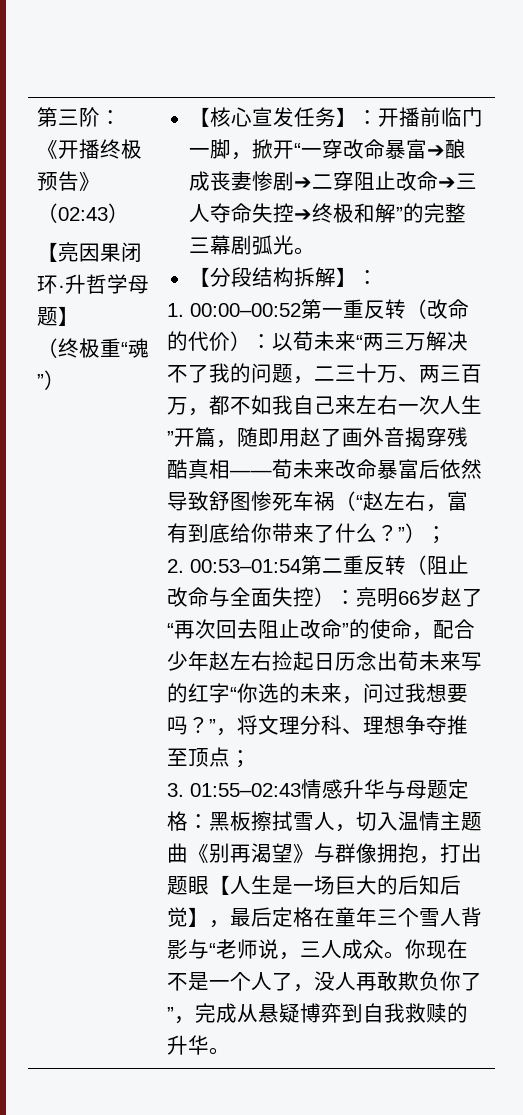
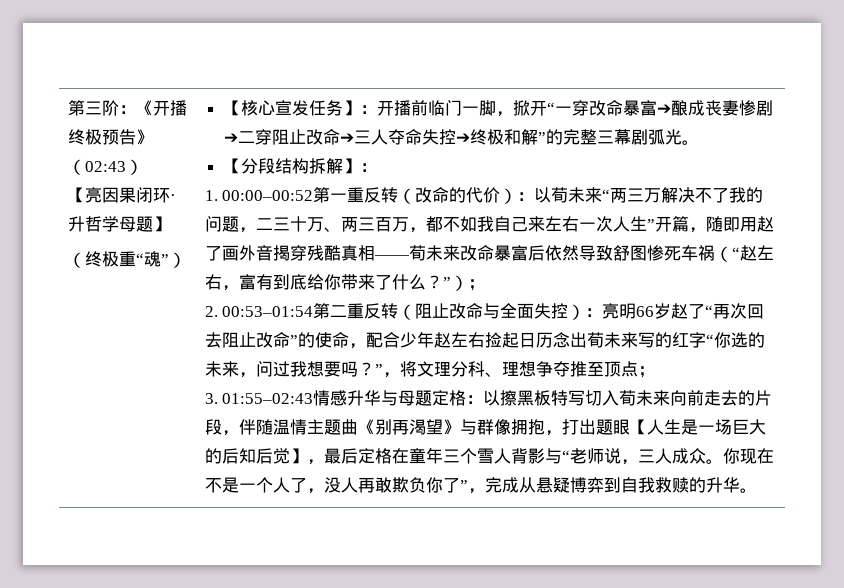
- 3. 01:55–02:43情感升华与母题定格：黑板擦拭雪人，切入温情主题曲《别再渴望》与群像拥抱，打出题眼【人生是一场巨大的后知后觉】，最后定格在童年三个雪人背影与“老师说，三人成众。
+ 3. 01:55–02:43情感升华与母题定格：以擦黑板特写切入荀未来向前走去的片段，伴随温情主题曲《别再渴望》与群像拥抱，打出题眼【人生是一场巨大的后知后觉】，最后定格在童年三个雪人背影与“老师说，三人成众。

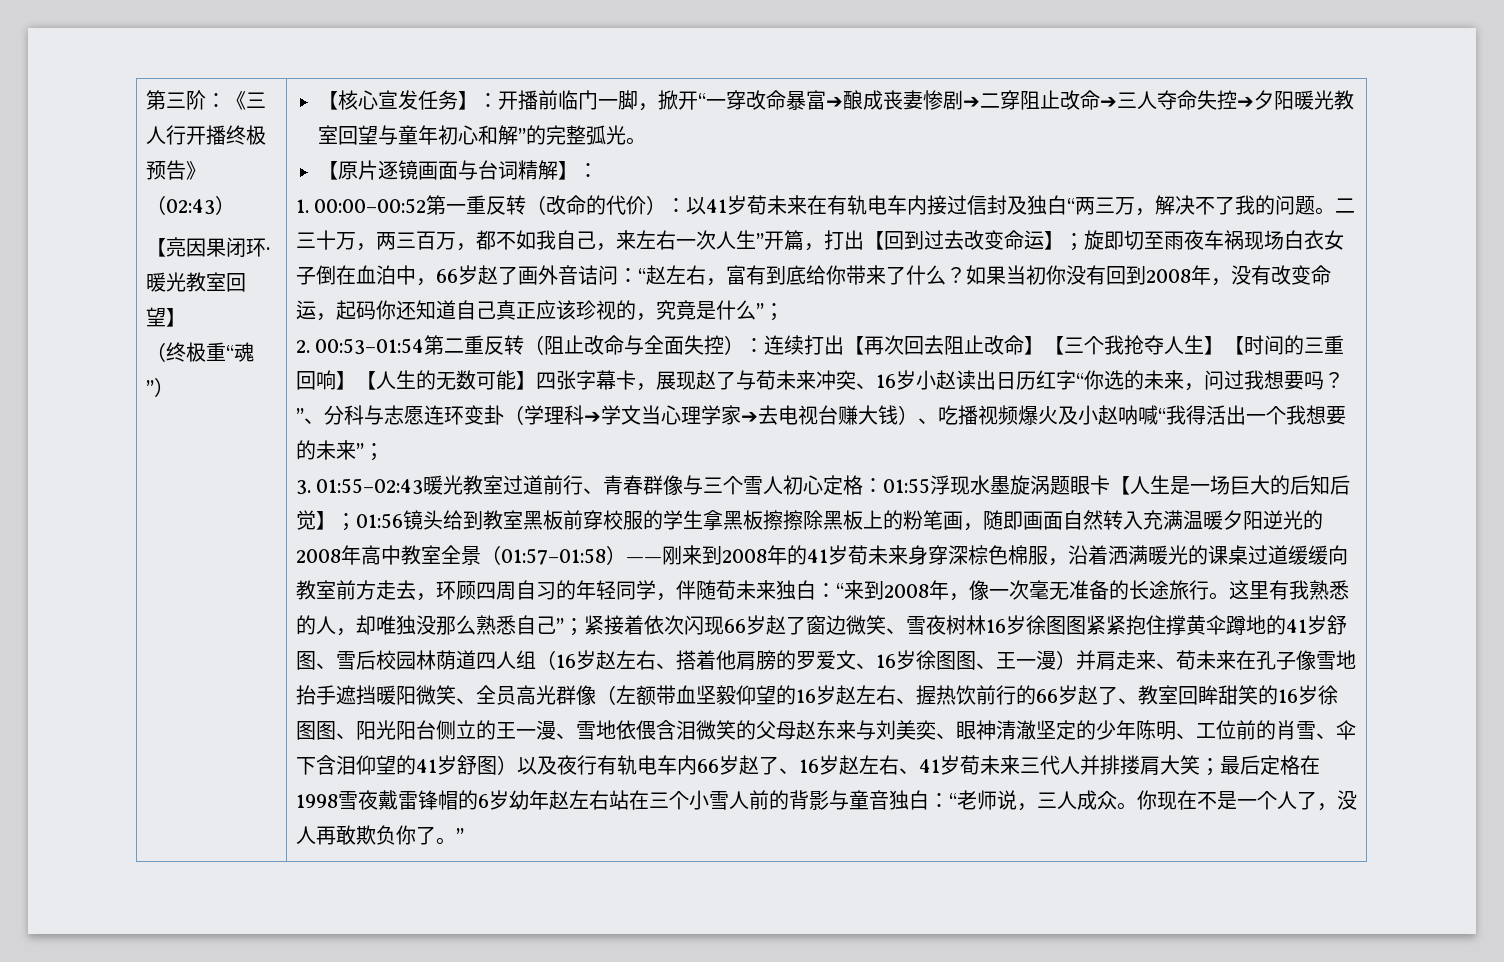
- 第三阶：《开播终极预告》（02:43）
+ 第三阶：《三人行开播终极预告》（02:43）
- 【亮因果闭环·升哲学母题】
+ 【亮因果闭环·暖光教室回望】
- 【核心宣发任务】：开播前临门一脚，掀开“一穿改命暴富➔酿成丧妻惨剧➔二穿阻止改命➔三人夺命失控➔终极和解”的完整三幕剧弧光。
+ 【核心宣发任务】：开播前临门一脚，掀开“一穿改命暴富➔酿成丧妻惨剧➔二穿阻止改命➔三人夺命失控➔夕阳暖光教室回望与童年初心和解”的完整弧光。
- 【分段结构拆解】：
+ 【原片逐镜画面与台词精解】：
- 1. 00:00–00:52第一重反转（改命的代价）：以荀未来“两三万解决不了我的问题，二三十万、两三百万，都不如我自己来左右一次人生”开篇，随即用赵了画外音揭穿残酷真相——荀未来改命暴富后依然导致舒图惨死车祸（“赵左右，富有到底给你带来了什么？”）；
+ 1. 00:00–00:52第一重反转（改命的代价）：以41岁荀未来在有轨电车内接过信封及独白“两三万，解决不了我的问题。二三十万，两三百万，都不如我自己，来左右一次人生”开篇，打出【回到过去改变命运】；旋即切至雨夜车祸现场白衣女子倒在血泊中，66岁赵了画外音诘问：“赵左右，富有到底给你带来了什么？如果当初你没有回到2008年，没有改变命运，起码你还知道自己真正应该珍视的，究竟是什么”；
- 2. 00:53–01:54第二重反转（阻止改命与全面失控）：亮明66岁赵了“再次回去阻止改命”的使命，配合少年赵左右捡起日历念出荀未来写的红字“你选的未来，问过我想要吗？”，将文理分科、理想争夺推至顶点；
- 3. 01:55–02:43情感升华与母题定格：以擦黑板特写切入荀未来向前走去的片段，伴随温情主题曲《别再渴望》与群像拥抱，打出题眼【人生是一场巨大的后知后觉】，最后定格在童年三个雪人背影与“老师说，三人成众。
+ 2. 00:53–01:54第二重反转（阻止改命与全面失控）：连续打出【再次回去阻止改命】【三个我抢夺人生】【时间的三重回响】【人生的无数可能】四张字幕卡，展现赵了与荀未来冲突、16岁小赵读出日历红字“你选的未来，问过我想要吗？”、分科与志愿连环变卦（学理科➔学文当心理学家➔去电视台赚大钱）、吃播视频爆火及小赵呐喊“我得活出一个我想要的未来”；
+ 3. 01:55–02:43暖光教室过道前行、青春群像与三个雪人初心定格：01:55浮现水墨旋涡题眼卡【人生是一场巨大的后知后觉】；01:56镜头给到教室黑板前穿校服的学生拿黑板擦擦除黑板上的粉笔画，随即画面自然转入充满温暖夕阳逆光的2008年高中教室全景（01:57–01:58）——刚来到2008年的41岁荀未来身穿深棕色棉服，沿着洒满暖光的课桌过道缓缓向教室前方走去，环顾四周自习的年轻同学，伴随荀未来独白：“来到2008年，像一次毫无准备的长途旅行。这里有我熟悉的人，却唯独没那么熟悉自己”；紧接着依次闪现66岁赵了窗边微笑、雪夜树林16岁徐图图紧紧抱住撑黄伞蹲地的41岁舒图、雪后校园林荫道四人组（16岁赵左右、搭着他肩膀的罗爱文、16岁徐图图、王一漫）并肩走来、荀未来在孔子像雪地抬手遮挡暖阳微笑、全员高光群像（左额带血坚毅仰望的16岁赵左右、握热饮前行的66岁赵了、教室回眸甜笑的16岁徐图图、阳光阳台侧立的王一漫、雪地依偎含泪微笑的父母赵东来与刘美奕、眼神清澈坚定的少年陈明、工位前的肖雪、伞下含泪仰望的41岁舒图）以及夜行有轨电车内66岁赵了、16岁赵左右、41岁荀未来三代人并排搂肩大笑；最后定格在1998雪夜戴雷锋帽的6岁幼年赵左右站在三个小雪人前的背影与童音独白：“老师说，三人成众。
- 你现在不是一个人了，没人再敢欺负你了”，完成从悬疑博弈到自我救赎的升华。
+ 你现在不是一个人了，没人再敢欺负你了。”

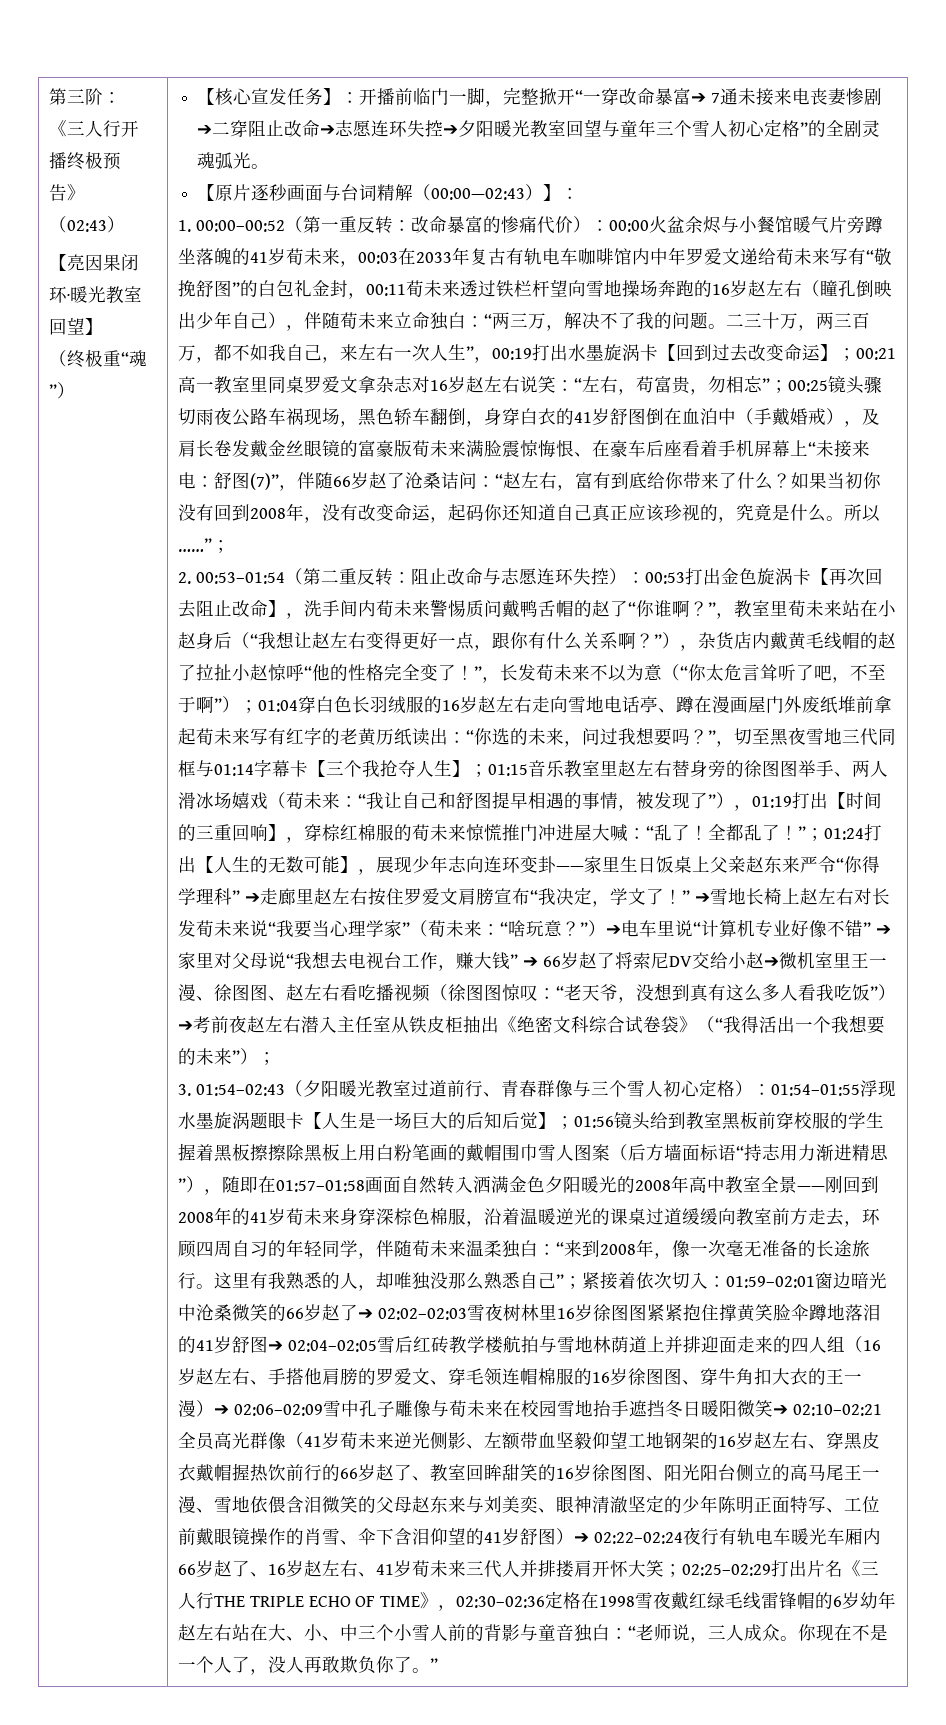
- 【核心宣发任务】：开播前临门一脚，掀开“一穿改命暴富➔酿成丧妻惨剧➔二穿阻止改命➔三人夺命失控➔夕阳暖光教室回望与童年初心和解”的完整弧光。
+ 【核心宣发任务】：开播前临门一脚，完整掀开“一穿改命暴富➔ 7通未接来电丧妻惨剧➔二穿阻止改命➔志愿连环失控➔夕阳暖光教室回望与童年三个雪人初心定格”的全剧灵魂弧光。
- 【原片逐镜画面与台词精解】：
+ 【原片逐秒画面与台词精解（00:00—02:43）】：
- 1. 00:00–00:52第一重反转（改命的代价）：以41岁荀未来在有轨电车内接过信封及独白“两三万，解决不了我的问题。
+ 1. 00:00–00:52（第一重反转：改命暴富的惨痛代价）：00:00火盆余烬与小餐馆暖气片旁蹲坐落魄的41岁荀未来，00:03在2033年复古有轨电车咖啡馆内中年罗爱文递给荀未来写有“敬挽舒图”的白包礼金封，00:11荀未来透过铁栏杆望向雪地操场奔跑的16岁赵左右（瞳孔倒映出少年自己），伴随荀未来立命独白：“两三万，解决不了我的问题。
- 二三十万，两三百万，都不如我自己，来左右一次人生”开篇，打出【回到过去改变命运】；旋即切至雨夜车祸现场白衣女子倒在血泊中，66岁赵了画外音诘问：“赵左右，富有到底给你带来了什么？
+ 二三十万，两三百万，都不如我自己，来左右一次人生”，00:19打出水墨旋涡卡【回到过去改变命运】；00:21高一教室里同桌罗爱文拿杂志对16岁赵左右说笑：“左右，苟富贵，勿相忘”；00:25镜头骤切雨夜公路车祸现场，黑色轿车翻倒，身穿白衣的41岁舒图倒在血泊中（手戴婚戒），及肩长卷发戴金丝眼镜的富豪版荀未来满脸震惊悔恨、在豪车后座看着手机屏幕上“未接来电：舒图(7)”，伴随66岁赵了沧桑诘问：“赵左右，富有到底给你带来了什么？
- 如果当初你没有回到2008年，没有改变命运，起码你还知道自己真正应该珍视的，究竟是什么”；
+ 如果当初你没有回到2008年，没有改变命运，起码你还知道自己真正应该珍视的，究竟是什么。所以……”；
- 2. 00:53–01:54第二重反转（阻止改命与全面失控）：连续打出【再次回去阻止改命】【三个我抢夺人生】【时间的三重回响】【人生的无数可能】四张字幕卡，展现赵了与荀未来冲突、16岁小赵读出日历红字“你选的未来，问过我想要吗？”、分科与志愿连环变卦（学理科➔学文当心理学家➔去电视台赚大钱）、吃播视频爆火及小赵呐喊“我得活出一个我想要的未来”；
+ 2. 00:53–01:54（第二重反转：阻止改命与志愿连环失控）：00:53打出金色旋涡卡【再次回去阻止改命】，洗手间内荀未来警惕质问戴鸭舌帽的赵了“你谁啊？”，教室里荀未来站在小赵身后（“我想让赵左右变得更好一点，跟你有什么关系啊？”），杂货店内戴黄毛线帽的赵了拉扯小赵惊呼“他的性格完全变了！”，长发荀未来不以为意（“你太危言耸听了吧，不至于啊”）；01:04穿白色长羽绒服的16岁赵左右走向雪地电话亭、蹲在漫画屋门外废纸堆前拿起荀未来写有红字的老黄历纸读出：“你选的未来，问过我想要吗？”，切至黑夜雪地三代同框与01:14字幕卡【三个我抢夺人生】；01:15音乐教室里赵左右替身旁的徐图图举手、两人滑冰场嬉戏（荀未来：“我让自己和舒图提早相遇的事情，被发现了”），01:19打出【时间的三重回响】，穿棕红棉服的荀未来惊慌推门冲进屋大喊：“乱了！全都乱了！”；01:24打出【人生的无数可能】，展现少年志向连环变卦——家里生日饭桌上父亲赵东来严令“你得学理科” ➔走廊里赵左右按住罗爱文肩膀宣布“我决定，学文了！” ➔雪地长椅上赵左右对长发荀未来说“我要当心理学家”（荀未来：“啥玩意？”）➔电车里说“计算机专业好像不错” ➔家里对父母说“我想去电视台工作，赚大钱” ➔ 66岁赵了将索尼DV交给小赵➔微机室里王一漫、徐图图、赵左右看吃播视频（徐图图惊叹：“老天爷，没想到真有这么多人看我吃饭”）➔考前夜赵左右潜入主任室从铁皮柜抽出《绝密文科综合试卷袋》（“我得活出一个我想要的未来”）；
- 3. 01:55–02:43暖光教室过道前行、青春群像与三个雪人初心定格：01:55浮现水墨旋涡题眼卡【人生是一场巨大的后知后觉】；
+ 3. 01:54–02:43（夕阳暖光教室过道前行、青春群像与三个雪人初心定格）：01:54–01:55浮现水墨旋涡题眼卡【人生是一场巨大的后知后觉】；
- 01:56镜头给到教室黑板前穿校服的学生拿黑板擦擦除黑板上的粉笔画，随即画面自然转入充满温暖夕阳逆光的2008年高中教室全景（01:57–01:58）——刚来到2008年的41岁荀未来身穿深棕色棉服，沿着洒满暖光的课桌过道缓缓向教室前方走去，环顾四周自习的年轻同学，伴随荀未来独白：
+ 01:56镜头给到教室黑板前穿校服的学生握着黑板擦擦除黑板上用白粉笔画的戴帽围巾雪人图案（后方墙面标语“持志用力渐进精思”），随即在01:57–01:58画面自然转入洒满金色夕阳暖光的2008年高中教室全景——刚回到2008年的41岁荀未来身穿深棕色棉服，沿着温暖逆光的课桌过道缓缓向教室前方走去，环顾四周自习的年轻同学，伴随荀未来温柔独白：
- 紧接着依次闪现66岁赵了窗边微笑、雪夜树林16岁徐图图紧紧抱住撑黄伞蹲地的41岁舒图、雪后校园林荫道四人组（16岁赵左右、搭着他肩膀的罗爱文、16岁徐图图、王一漫）并肩走来、荀未来在孔子像雪地抬手遮挡暖阳微笑、全员高光群像（左额带血坚毅仰望的16岁赵左右、握热饮前行的66岁赵了、教室回眸甜笑的16岁徐图图、阳光阳台侧立的王一漫、雪地依偎含泪微笑的父母赵东来与刘美奕、眼神清澈坚定的少年陈明、工位前的肖雪、伞下含泪仰望的41岁舒图）以及夜行有轨电车内66岁赵了、16岁赵左右、41岁荀未来三代人并排搂肩大笑；最后定格在1998雪夜戴雷锋帽的6岁幼年赵左右站在三个小雪人前的背影与童音独白：
+ 紧接着依次切入：01:59–02:01窗边暗光中沧桑微笑的66岁赵了➔ 02:02–02:03雪夜树林里16岁徐图图紧紧抱住撑黄笑脸伞蹲地落泪的41岁舒图➔ 02:04–02:05雪后红砖教学楼航拍与雪地林荫道上并排迎面走来的四人组（16岁赵左右、手搭他肩膀的罗爱文、穿毛领连帽棉服的16岁徐图图、穿牛角扣大衣的王一漫）➔ 02:06–02:09雪中孔子雕像与荀未来在校园雪地抬手遮挡冬日暖阳微笑➔ 02:10–02:21全员高光群像（41岁荀未来逆光侧影、左额带血坚毅仰望工地钢架的16岁赵左右、穿黑皮衣戴帽握热饮前行的66岁赵了、教室回眸甜笑的16岁徐图图、阳光阳台侧立的高马尾王一漫、雪地依偎含泪微笑的父母赵东来与刘美奕、眼神清澈坚定的少年陈明正面特写、工位前戴眼镜操作的肖雪、伞下含泪仰望的41岁舒图）➔ 02:22–02:24夜行有轨电车暖光车厢内66岁赵了、16岁赵左右、41岁荀未来三代人并排搂肩开怀大笑；02:25–02:29打出片名《三人行THE TRIPLE ECHO OF TIME》，02:30–02:36定格在1998雪夜戴红绿毛线雷锋帽的6岁幼年赵左右站在大、小、中三个小雪人前的背影与童音独白：

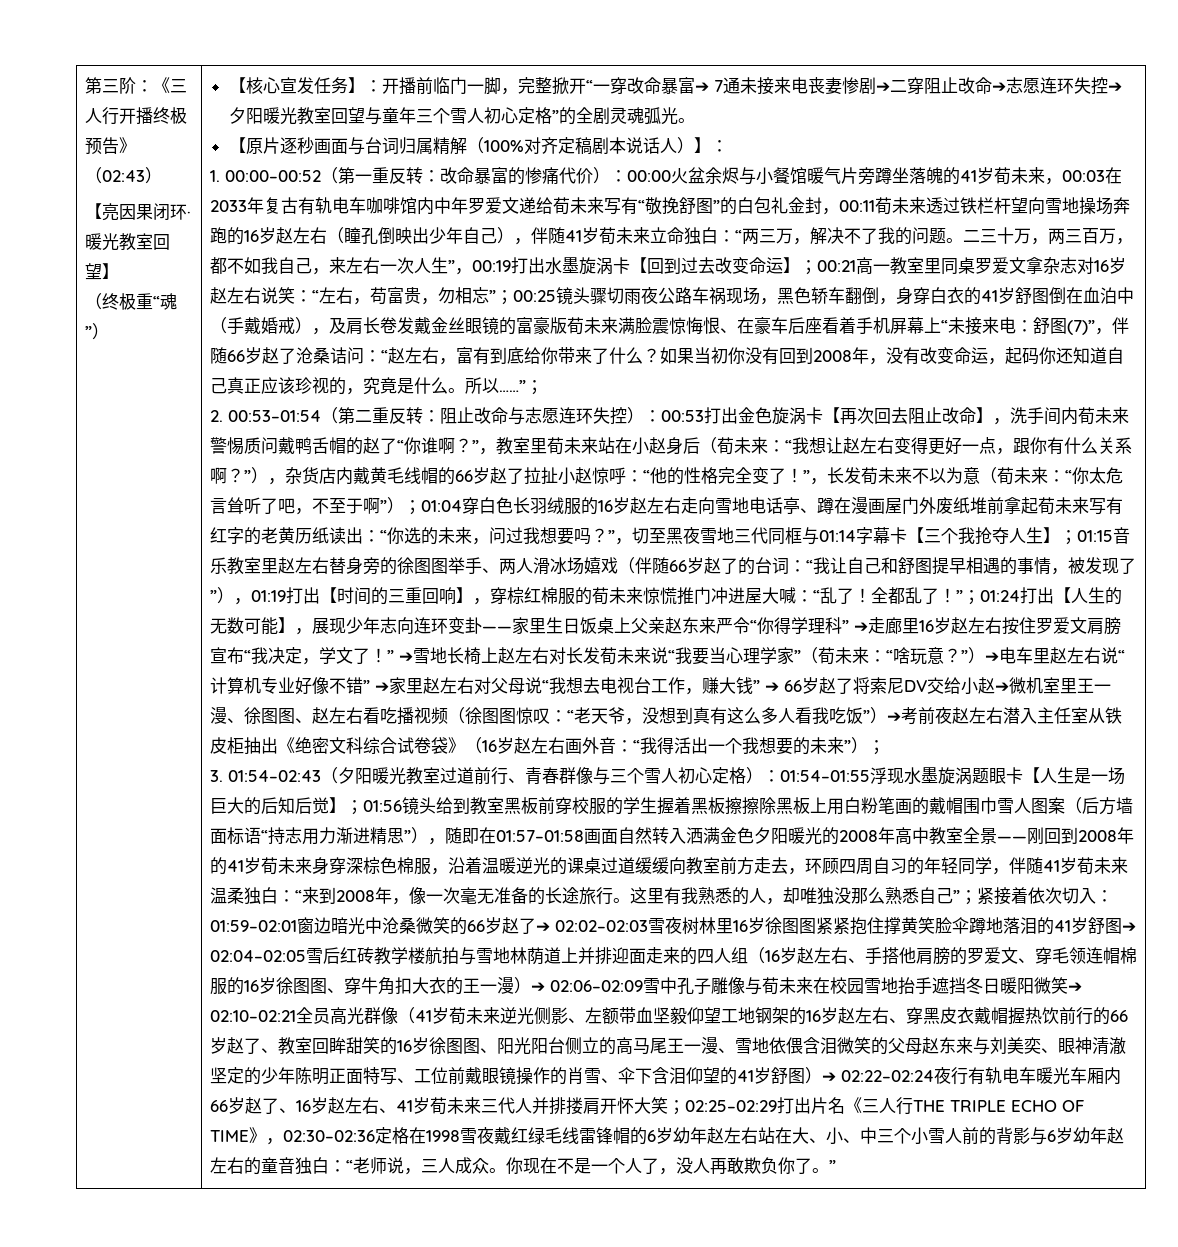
- 【原片逐秒画面与台词精解（00:00—02:43）】：
+ 【原片逐秒画面与台词归属精解（100%对齐定稿剧本说话人）】：
- 00:00火盆余烬与小餐馆暖气片旁蹲坐落魄的41岁荀未来，00:03在2033年复古有轨电车咖啡馆内中年罗爱文递给荀未来写有“敬挽舒图”的白包礼金封，00:11荀未来透过铁栏杆望向雪地操场奔跑的16岁赵左右（瞳孔倒映出少年自己），伴随荀未来立命独白：
+ 00:00火盆余烬与小餐馆暖气片旁蹲坐落魄的41岁荀未来，00:03在2033年复古有轨电车咖啡馆内中年罗爱文递给荀未来写有“敬挽舒图”的白包礼金封，00:11荀未来透过铁栏杆望向雪地操场奔跑的16岁赵左右（瞳孔倒映出少年自己），伴随41岁荀未来立命独白：
- 00:53打出金色旋涡卡【再次回去阻止改命】，洗手间内荀未来警惕质问戴鸭舌帽的赵了“你谁啊？”，教室里荀未来站在小赵身后（“我想让赵左右变得更好一点，跟你有什么关系啊？”），杂货店内戴黄毛线帽的赵了拉扯小赵惊呼“他的性格完全变了！”，长发荀未来不以为意（“你太危言耸听了吧，不至于啊”）；
+ 00:53打出金色旋涡卡【再次回去阻止改命】，洗手间内荀未来警惕质问戴鸭舌帽的赵了“你谁啊？”，教室里荀未来站在小赵身后（荀未来：“我想让赵左右变得更好一点，跟你有什么关系啊？”），杂货店内戴黄毛线帽的66岁赵了拉扯小赵惊呼：“他的性格完全变了！”，长发荀未来不以为意（荀未来：“你太危言耸听了吧，不至于啊”）；
- 01:15音乐教室里赵左右替身旁的徐图图举手、两人滑冰场嬉戏（荀未来：
+ 01:15音乐教室里赵左右替身旁的徐图图举手、两人滑冰场嬉戏（伴随66岁赵了的台词：
- 01:24打出【人生的无数可能】，展现少年志向连环变卦——家里生日饭桌上父亲赵东来严令“你得学理科” ➔走廊里赵左右按住罗爱文肩膀宣布“我决定，学文了！” ➔雪地长椅上赵左右对长发荀未来说“我要当心理学家”（荀未来：
+ 01:24打出【人生的无数可能】，展现少年志向连环变卦——家里生日饭桌上父亲赵东来严令“你得学理科” ➔走廊里16岁赵左右按住罗爱文肩膀宣布“我决定，学文了！” ➔雪地长椅上赵左右对长发荀未来说“我要当心理学家”（荀未来：
- “啥玩意？”）➔电车里说“计算机专业好像不错” ➔家里对父母说“我想去电视台工作，赚大钱” ➔ 66岁赵了将索尼DV交给小赵➔微机室里王一漫、徐图图、赵左右看吃播视频（徐图图惊叹：
+ “啥玩意？”）➔电车里赵左右说“计算机专业好像不错” ➔家里赵左右对父母说“我想去电视台工作，赚大钱” ➔ 66岁赵了将索尼DV交给小赵➔微机室里王一漫、徐图图、赵左右看吃播视频（徐图图惊叹：
- “老天爷，没想到真有这么多人看我吃饭”）➔考前夜赵左右潜入主任室从铁皮柜抽出《绝密文科综合试卷袋》（“我得活出一个我想要的未来”）；
+ “老天爷，没想到真有这么多人看我吃饭”）➔考前夜赵左右潜入主任室从铁皮柜抽出《绝密文科综合试卷袋》（16岁赵左右画外音：“我得活出一个我想要的未来”）；
- 01:56镜头给到教室黑板前穿校服的学生握着黑板擦擦除黑板上用白粉笔画的戴帽围巾雪人图案（后方墙面标语“持志用力渐进精思”），随即在01:57–01:58画面自然转入洒满金色夕阳暖光的2008年高中教室全景——刚回到2008年的41岁荀未来身穿深棕色棉服，沿着温暖逆光的课桌过道缓缓向教室前方走去，环顾四周自习的年轻同学，伴随荀未来温柔独白：
+ 01:56镜头给到教室黑板前穿校服的学生握着黑板擦擦除黑板上用白粉笔画的戴帽围巾雪人图案（后方墙面标语“持志用力渐进精思”），随即在01:57–01:58画面自然转入洒满金色夕阳暖光的2008年高中教室全景——刚回到2008年的41岁荀未来身穿深棕色棉服，沿着温暖逆光的课桌过道缓缓向教室前方走去，环顾四周自习的年轻同学，伴随41岁荀未来温柔独白：
- 02:25–02:29打出片名《三人行THE TRIPLE ECHO OF TIME》，02:30–02:36定格在1998雪夜戴红绿毛线雷锋帽的6岁幼年赵左右站在大、小、中三个小雪人前的背影与童音独白：
+ 02:25–02:29打出片名《三人行THE TRIPLE ECHO OF TIME》，02:30–02:36定格在1998雪夜戴红绿毛线雷锋帽的6岁幼年赵左右站在大、小、中三个小雪人前的背影与6岁幼年赵左右的童音独白：

